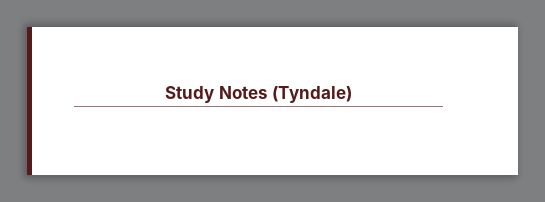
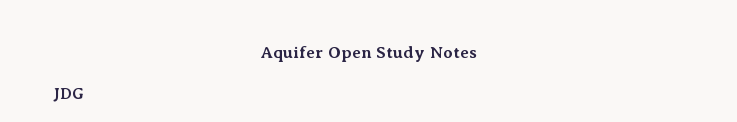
- Study Notes (Tyndale)
+ Aquifer Open Study Notes
+ JDG

